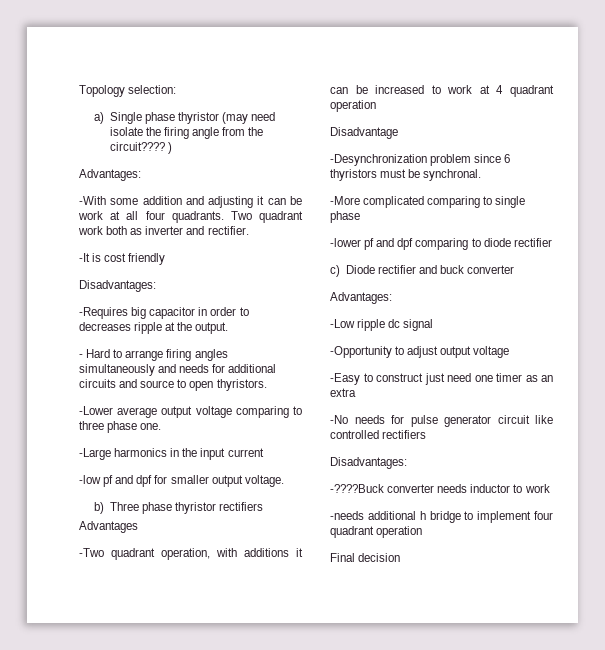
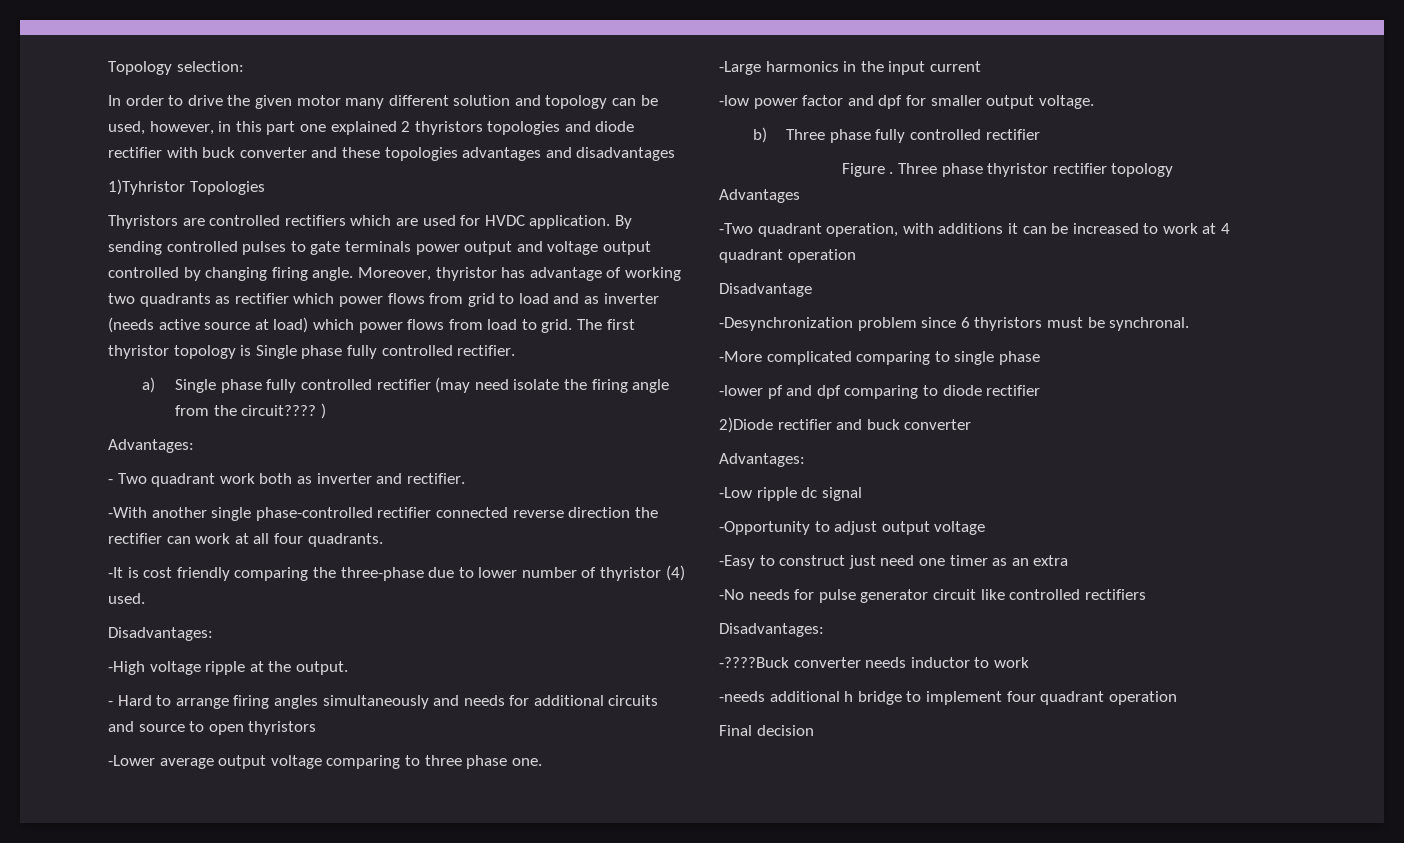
+ In order to drive the given motor many different solution and topology can be used, however, in this part one explained 2 thyristors topologies and diode rectifier with buck converter and these topologies advantages and disadvantages
+ 1)Tyhristor Topologies
+ Thyristors are controlled rectifiers which are used for HVDC application. By sending controlled pulses to gate terminals power output and voltage output controlled by changing firing angle. Moreover, thyristor has advantage of working two quadrants as rectifier which power flows from grid to load and as inverter (needs active source at load) which power flows from load to grid. The first thyristor topology is Single phase fully controlled rectifier.
- a) Single phase thyristor (may need isolate the firing angle from the circuit???? )
+ a) Single phase fully controlled rectifier (may need isolate the firing angle from the circuit???? )
- -With some addition and adjusting it can be work at all four quadrants. Two quadrant work both as inverter and rectifier.
+ - Two quadrant work both as inverter and rectifier.
- -It is cost friendly
+ -With another single phase-controlled rectifier connected reverse direction the rectifier can work at all four quadrants.
+ -It is cost friendly comparing the three-phase due to lower number of thyristor (4) used.
  Disadvantages:
- -Requires big capacitor in order to decreases ripple at the output.
+ -High voltage ripple at the output.
- - Hard to arrange firing angles simultaneously and needs for additional circuits and source to open thyristors.
+ - Hard to arrange firing angles simultaneously and needs for additional circuits and source to open thyristors
- -low pf and dpf for smaller output voltage.
+ -low power factor and dpf for smaller output voltage.
- b) Three phase thyristor rectifiers
+ b) Three phase fully controlled rectifier
+ Figure . Three phase thyristor rectifier topology
- c) Diode rectifier and buck converter
+ 2)Diode rectifier and buck converter

